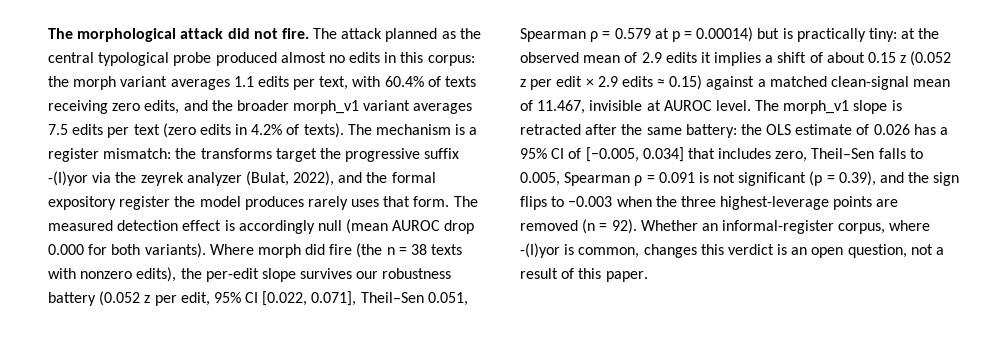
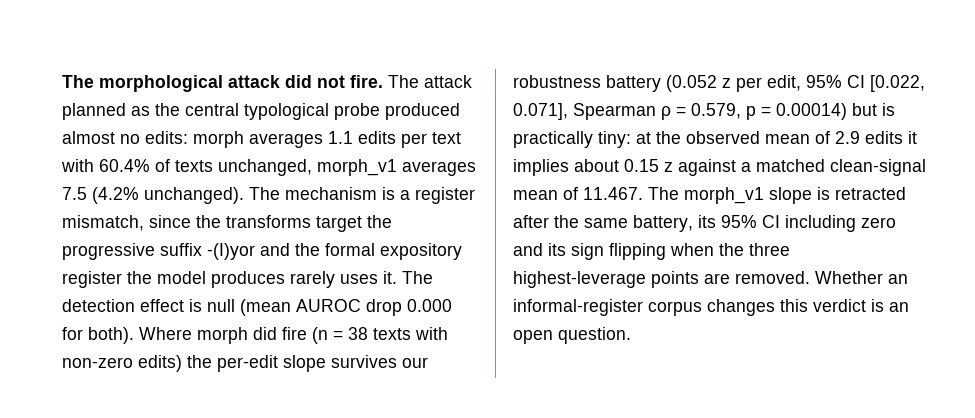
- The attack planned as the central typological probe produced almost no edits in this corpus: the morph variant averages 1.1 edits per text, with 60.4% of texts receiving zero edits, and the broader morph_v1 variant averages 7.5 edits per text (zero edits in 4.2% of texts).
+ The attack planned as the central typological probe produced almost no edits: morph averages 1.1 edits per text with 60.4% of texts unchanged, morph_v1 averages 7.5 (4.2% unchanged).
- The mechanism is a register mismatch: the transforms target the progressive suffix -(I)yor via the zeyrek analyzer (Bulat, 2022), and the formal expository register the model produces rarely uses that form. The measured detection effect is accordingly null (mean AUROC drop 0.000 for both variants).
+ The mechanism is a register mismatch, since the transforms target the progressive suffix -(I)yor and the formal expository register the model produces rarely uses it. The detection effect is null (mean AUROC drop 0.000 for both).
- Where morph did fire (the n = 38 texts with nonzero edits), the per-edit slope survives our robustness battery (0.052 z per edit, 95% CI [0.022, 0.071], Theil–Sen 0.051, Spearman ρ = 0.579 at p = 0.00014) but is practically tiny:
+ Where morph did fire (n = 38 texts with non-zero edits) the per-edit slope survives our robustness battery (0.052 z per edit, 95% CI [0.022, 0.071], Spearman ρ = 0.579, p = 0.00014) but is practically tiny:
- at the observed mean of 2.9 edits it implies a shift of about 0.15 z (0.052 z per edit × 2.9 edits ≈ 0.15) against a matched clean-signal mean of 11.467, invisible at AUROC level. The morph_v1 slope is retracted after the same battery: the OLS estimate of 0.026 has a 95% CI of [−0.005, 0.034] that includes zero, Theil–Sen falls to 0.005, Spearman ρ = 0.091 is not significant (p = 0.39), and the sign flips to −0.003 when the three highest-leverage points are removed (n = 92). Whether an informal-register corpus, where -(I)yor is common, changes this verdict is an open question, not a result of this paper.
+ at the observed mean of 2.9 edits it implies about 0.15 z against a matched clean-signal mean of 11.467. The morph_v1 slope is retracted after the same battery, its 95% CI including zero and its sign flipping when the three highest-leverage points are removed. Whether an informal-register corpus changes this verdict is an open question.

